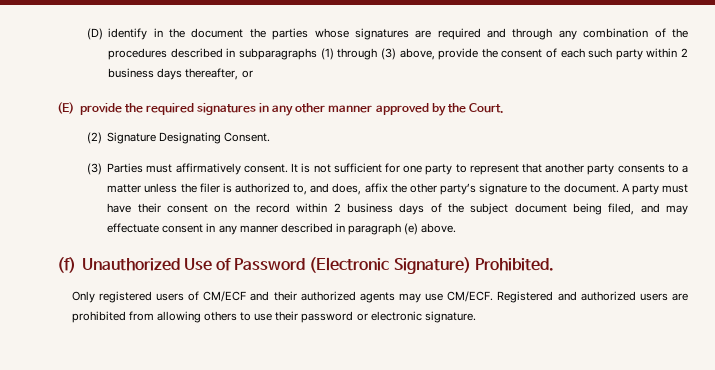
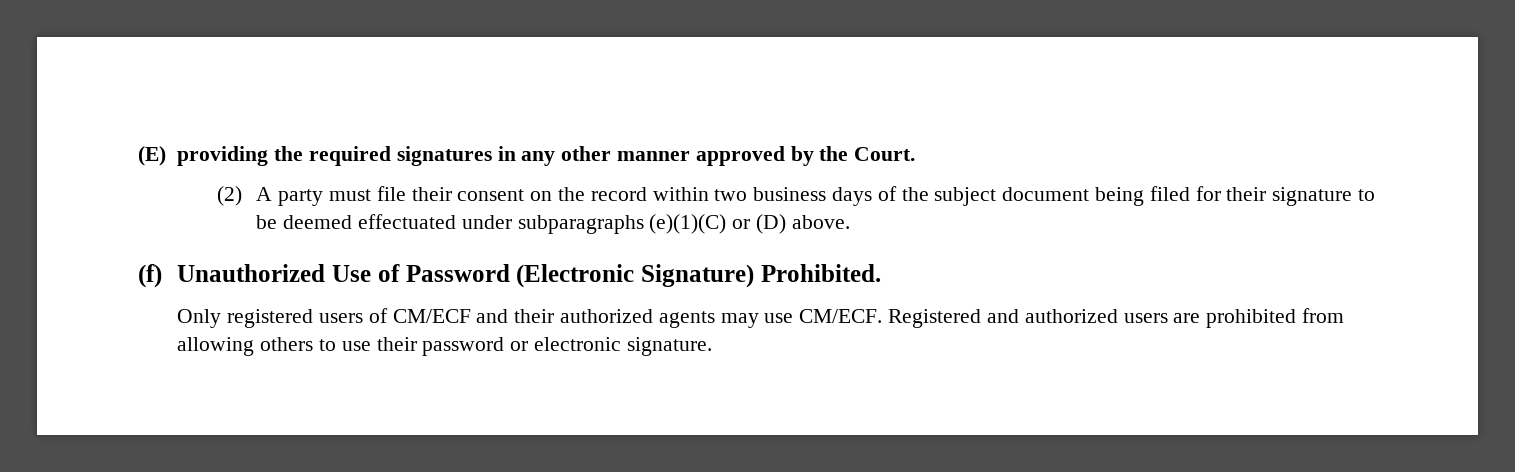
- (D) identify in the document the parties whose signatures are required and through any combination of the procedures described in subparagraphs (1) through (3) above, provide the consent of each such party within 2 business days thereafter, or
- (E) provide the required signatures in any other manner approved by the Court.
+ (E) providing the required signatures in any other manner approved by the Court.
- (2) Signature Designating Consent.
- (3) Parties must affirmatively consent. It is not sufficient for one party to represent that another party consents to a matter unless the filer is authorized to, and does, affix the other party’s signature to the document. A party must have their consent on the record within 2 business days of the subject document being filed, and may effectuate consent in any manner described in paragraph (e) above.
+ (2) A party must file their consent on the record within two business days of the subject document being filed for their signature to be deemed effectuated under subparagraphs (e)(1)(C) or (D) above.

